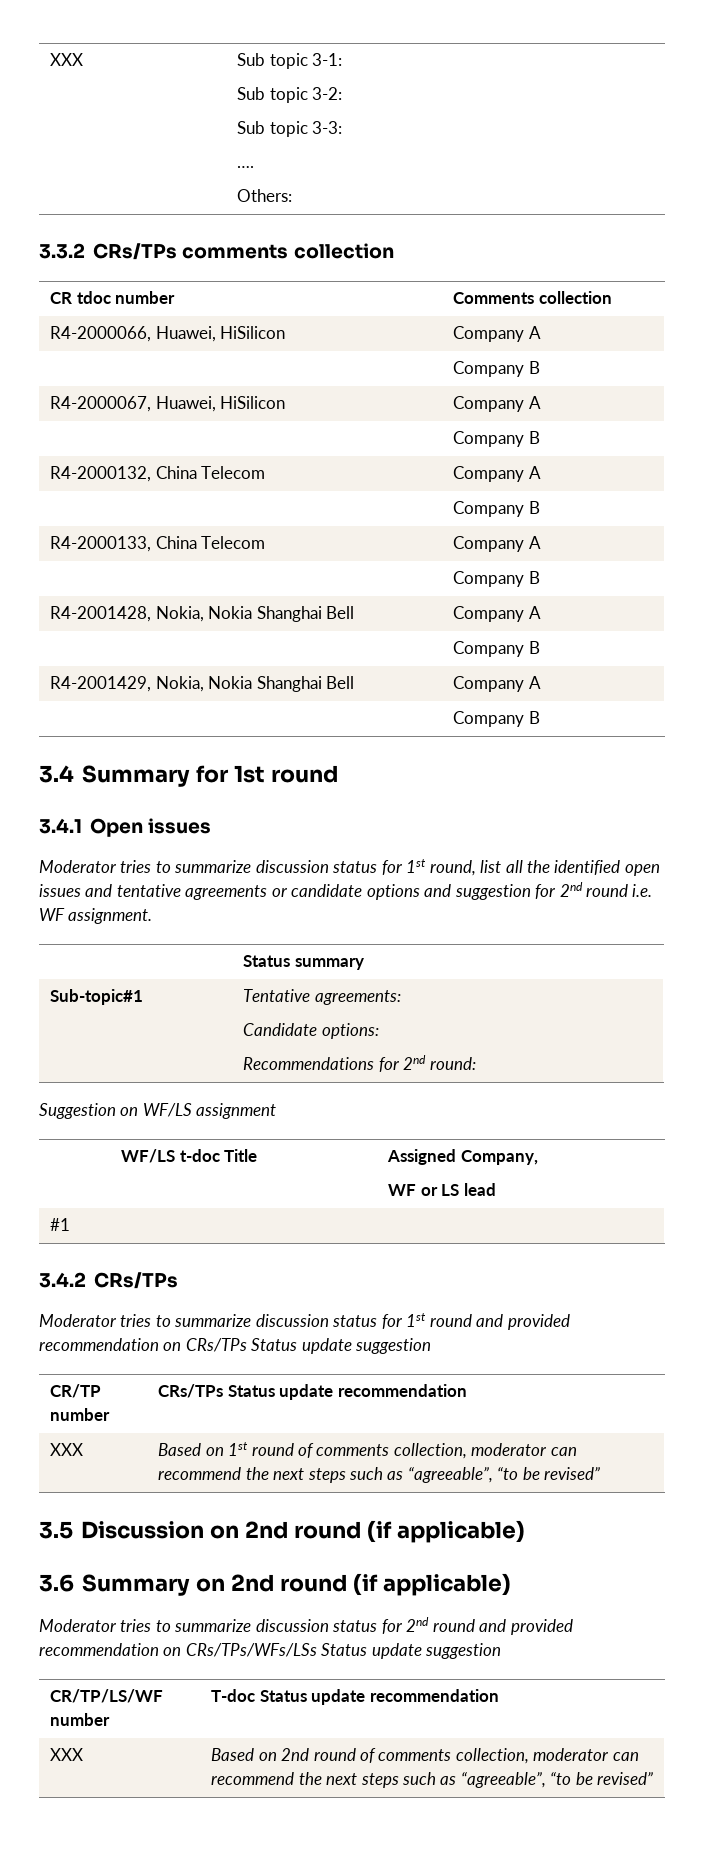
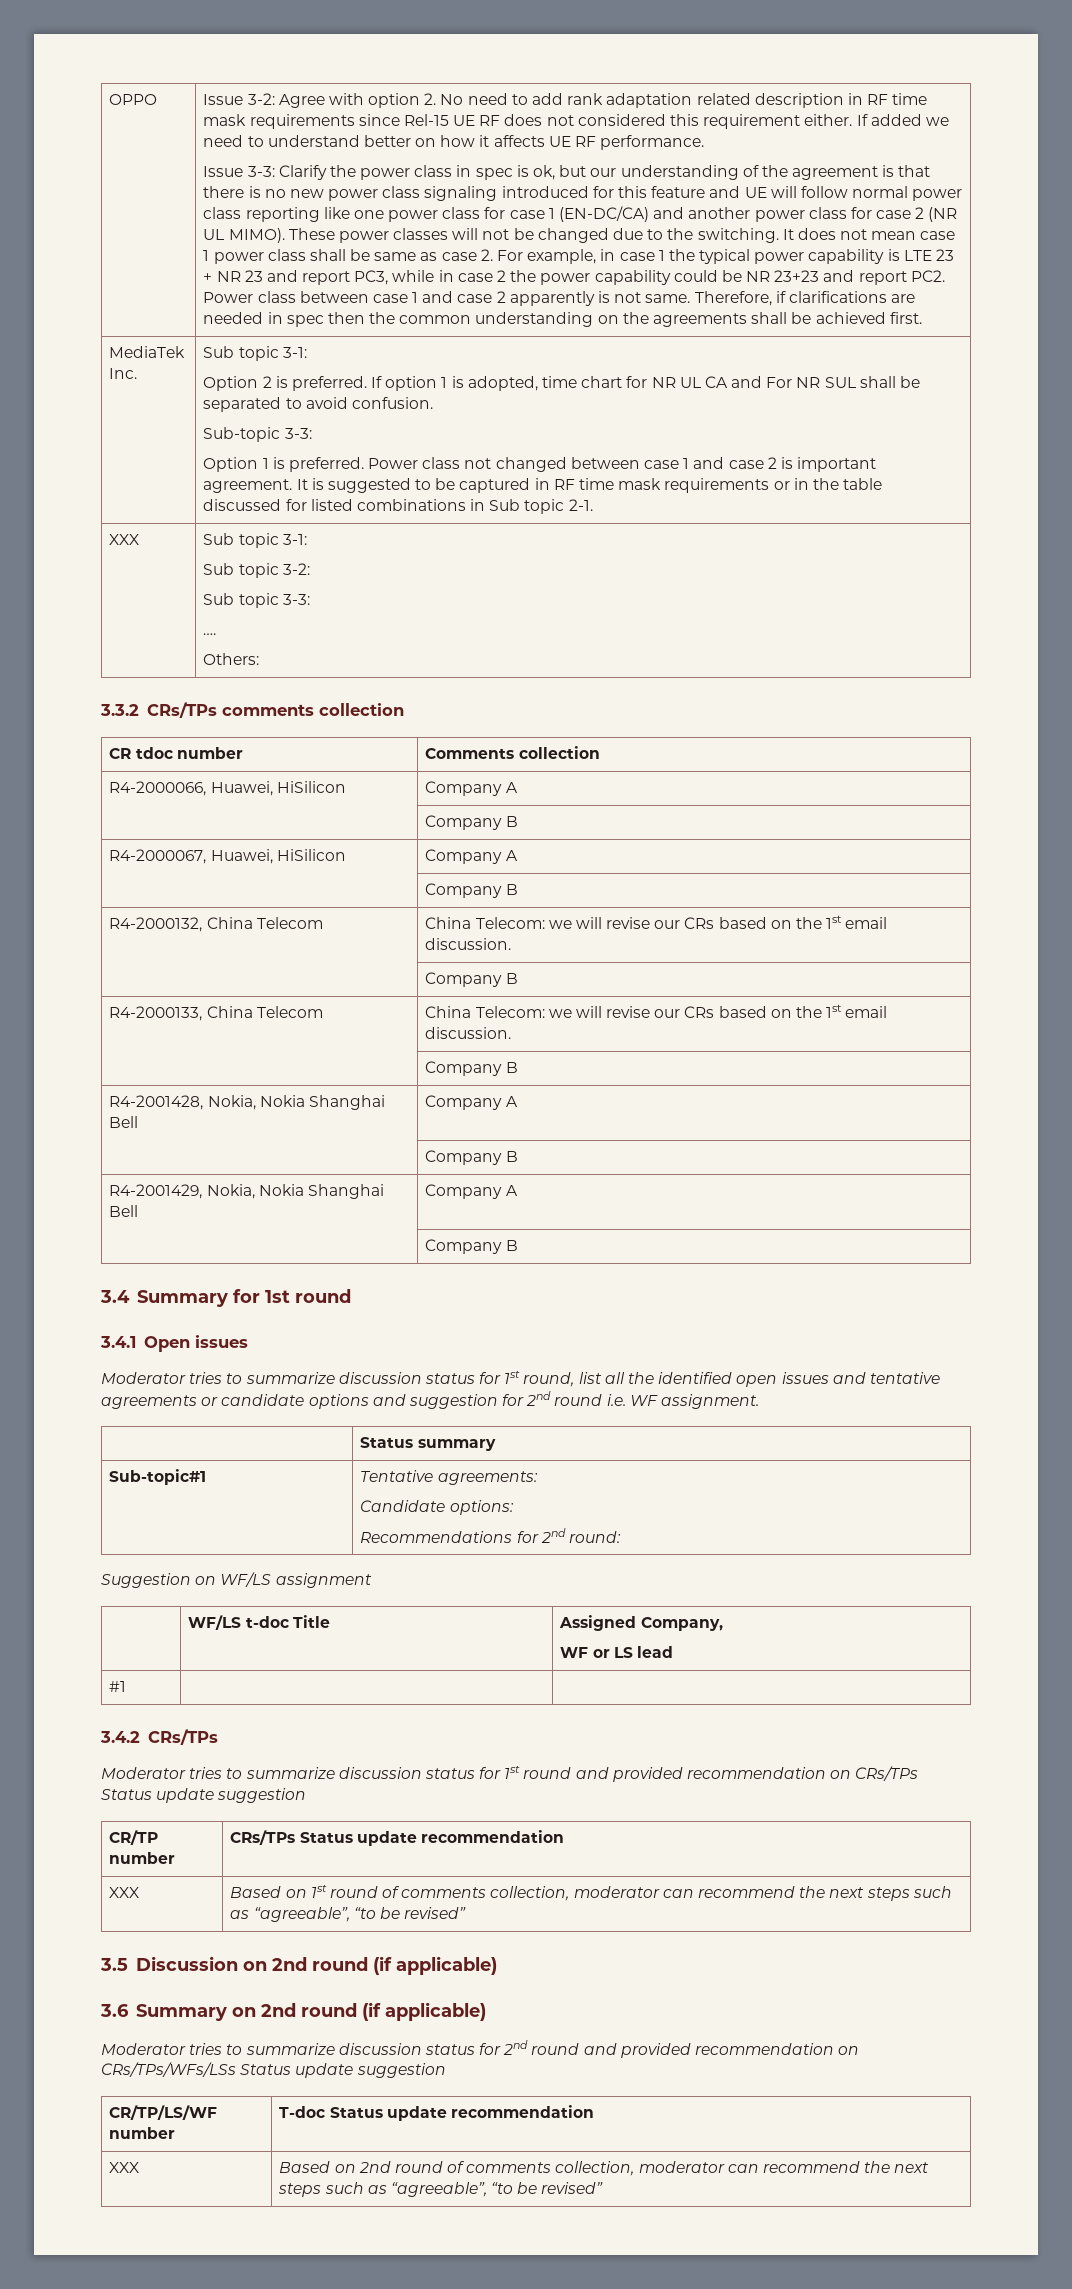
+ OPPO | Issue 3-2: Agree with option 2. No need to add rank adaptation related description in RF time mask requirements since Rel-15 UE RF does not considered this requirement either. If added we need to understand better on how it affects UE RF performance.
+ Issue 3-3: Clarify the power class in spec is ok, but our understanding of the agreement is that there is no new power class signaling introduced for this feature and UE will follow normal power class reporting like one power class for case 1 (EN-DC/CA) and another power class for case 2 (NR UL MIMO). These power classes will not be changed due to the switching. It does not mean case 1 power class shall be same as case 2. For example, in case 1 the typical power capability is LTE 23 + NR 23 and report PC3, while in case 2 the power capability could be NR 23+23 and report PC2. Power class between case 1 and case 2 apparently is not same. Therefore, if clarifications are needed in spec then the common understanding on the agreements shall be achieved first.
+ MediaTek Inc. | Sub topic 3-1:
+ Option 2 is preferred. If option 1 is adopted, time chart for NR UL CA and For NR SUL shall be separated to avoid confusion.
+ Sub-topic 3-3:
+ Option 1 is preferred. Power class not changed between case 1 and case 2 is important agreement. It is suggested to be captured in RF time mask requirements or in the table discussed for listed combinations in Sub topic 2-1.
- R4-2000132, China Telecom | Company A
+ R4-2000132, China Telecom | China Telecom: we will revise our CRs based on the 1st email discussion.
- R4-2000133, China Telecom | Company A
+ R4-2000133, China Telecom | China Telecom: we will revise our CRs based on the 1st email discussion.

